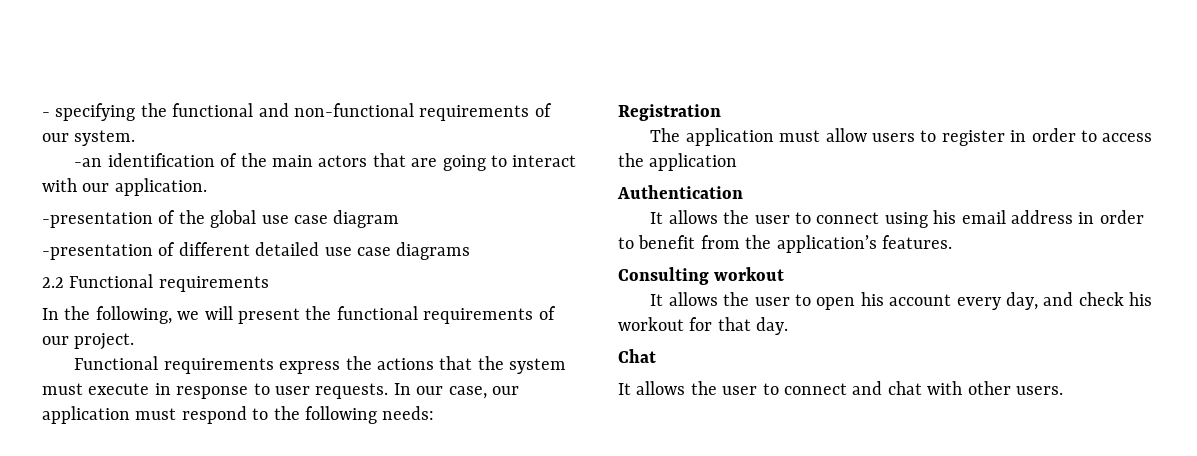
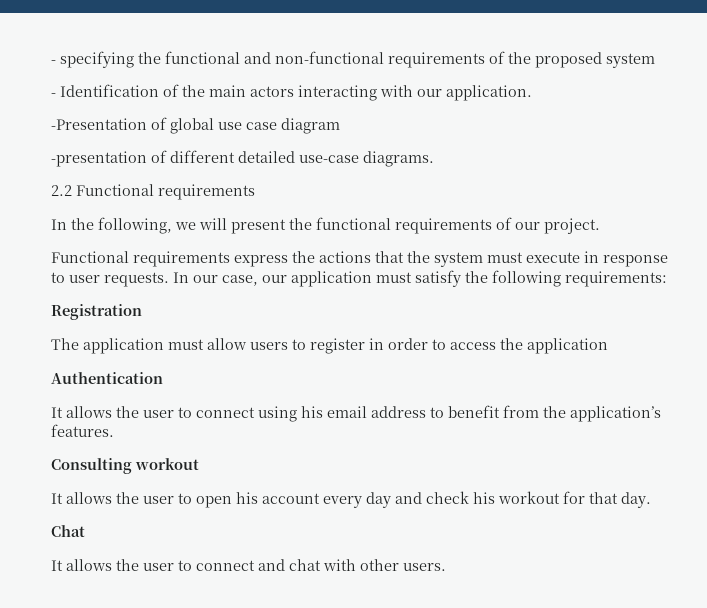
- - specifying the functional and non-functional requirements of our system.
- -an identification of the main actors that are going to interact with our application.
+ - specifying the functional and non-functional requirements of the proposed system
+ - Identification of the main actors interacting with our application.
- -presentation of the global use case diagram
+ -Presentation of global use case diagram
- -presentation of different detailed use case diagrams
+ -presentation of different detailed use-case diagrams.
- In our case, our application must respond to the following needs:
+ In our case, our application must satisfy the following requirements:
- It allows the user to connect using his email address in order to benefit from the application’s features.
+ It allows the user to connect using his email address to benefit from the application’s features.
- It allows the user to open his account every day, and check his workout for that day.
+ It allows the user to open his account every day and check his workout for that day.

